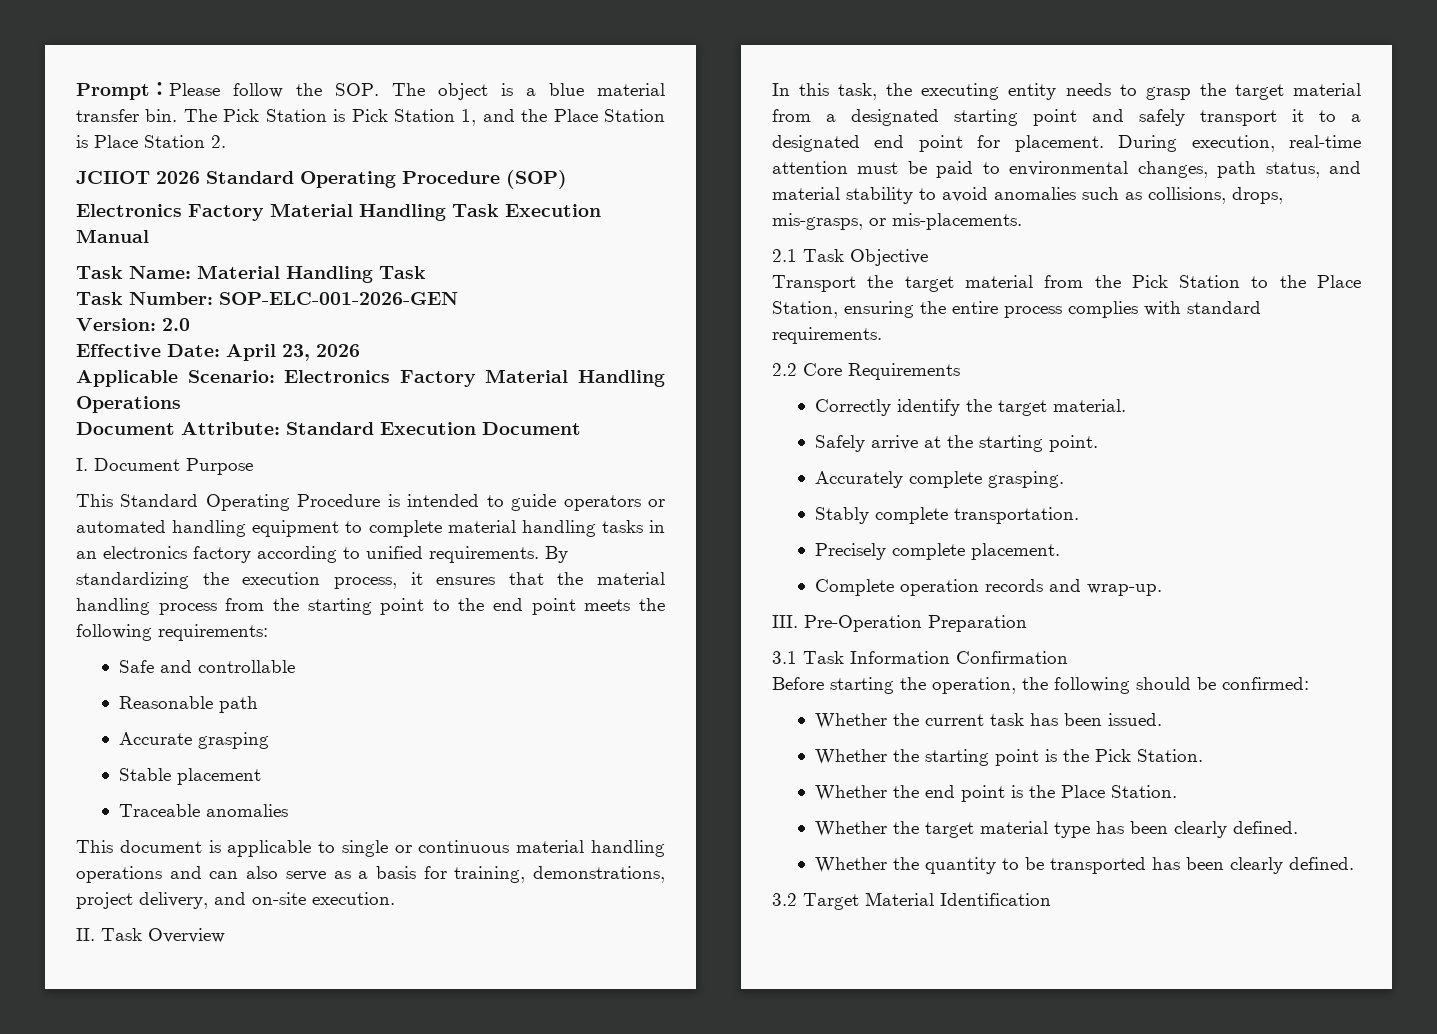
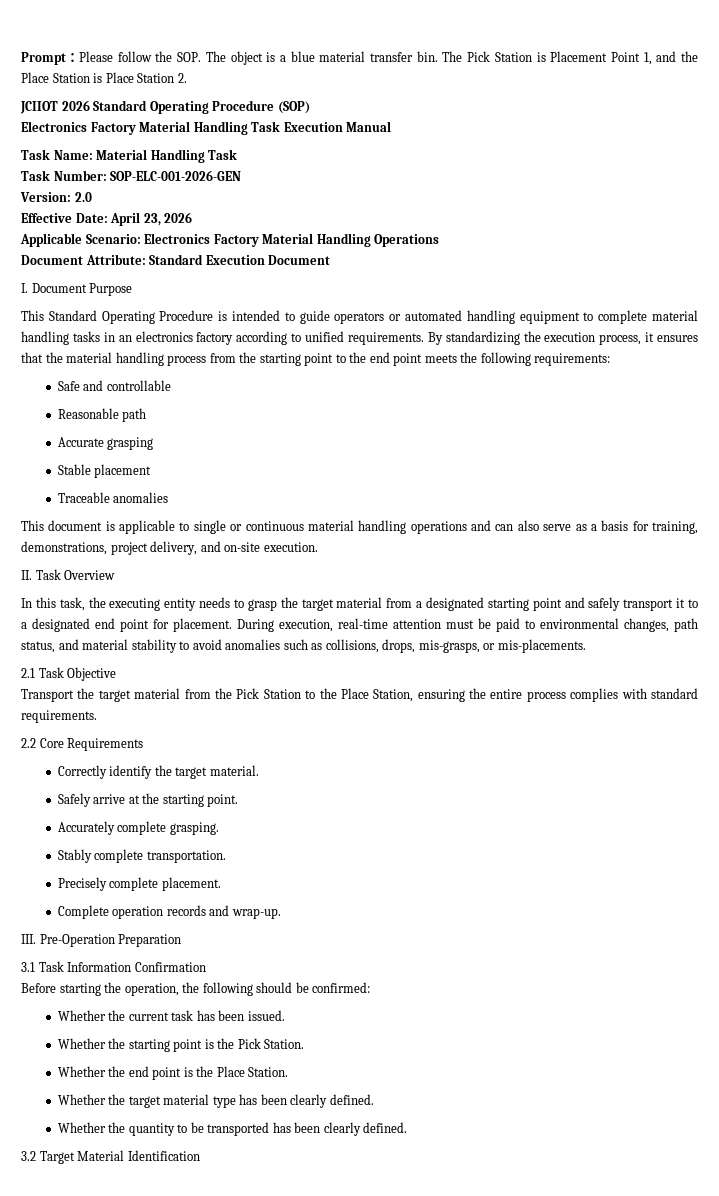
- The Pick Station is Pick Station 1, and the Place Station is Place Station 2.
+ The Pick Station is Placement Point 1, and the Place Station is Place Station 2.

